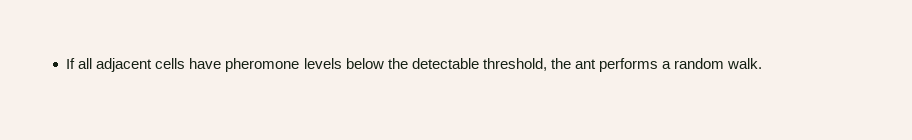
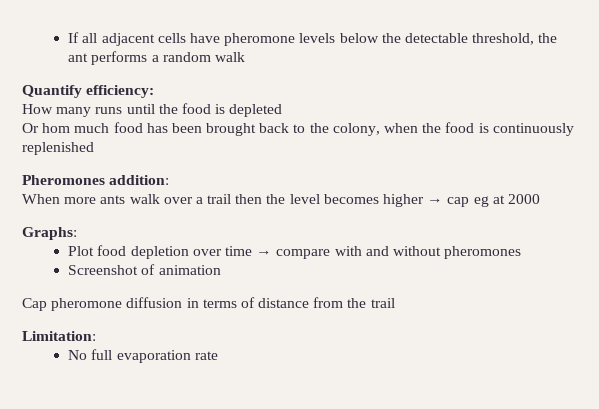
- If all adjacent cells have pheromone levels below the detectable threshold, the ant performs a random walk.
+ If all adjacent cells have pheromone levels below the detectable threshold, the ant performs a random walk
+ Quantify efficiency:
+ How many runs until the food is depleted
+ Or hom much food has been brought back to the colony, when the food is continuously replenished
+ Pheromones addition:
+ When more ants walk over a trail then the level becomes higher → cap eg at 2000
+ Graphs:
+ Plot food depletion over time → compare with and without pheromones
+ Screenshot of animation
+ Cap pheromone diffusion in terms of distance from the trail
+ Limitation:
+ No full evaporation rate

